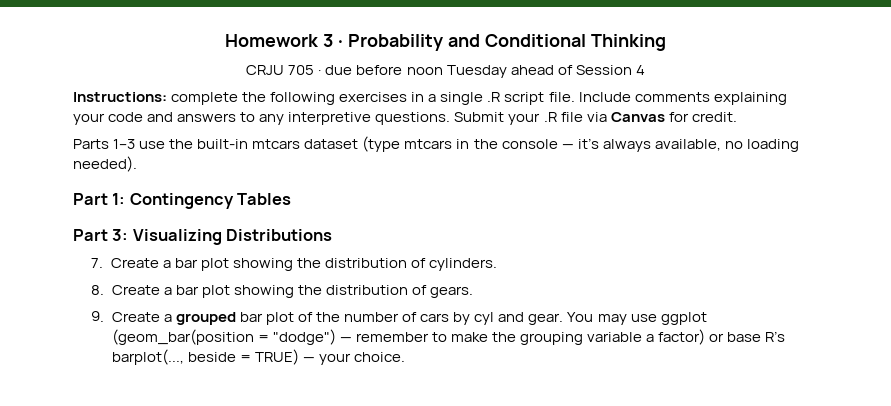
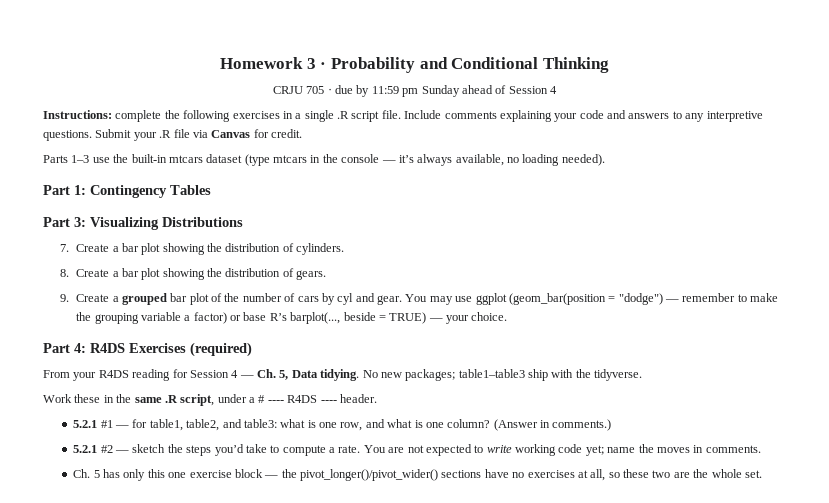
- CRJU 705 · due before noon Tuesday ahead of Session 4
+ CRJU 705 · due by 11:59 pm Sunday ahead of Session 4
+ Part 4: R4DS Exercises (required)
+ From your R4DS reading for Session 4 — Ch. 5, Data tidying. No new packages; table1–table3 ship with the tidyverse.
+ Work these in the same .R script, under a # ---- R4DS ---- header.
+ 5.2.1 #1 — for table1, table2, and table3: what is one row, and what is one column? (Answer in comments.)
+ 5.2.1 #2 — sketch the steps you’d take to compute a rate. You are not expected to write working code yet; name the moves in comments.
+ Ch. 5 has only this one exercise block — the pivot_longer()/pivot_wider() sections have no exercises at all, so these two are the whole set.

